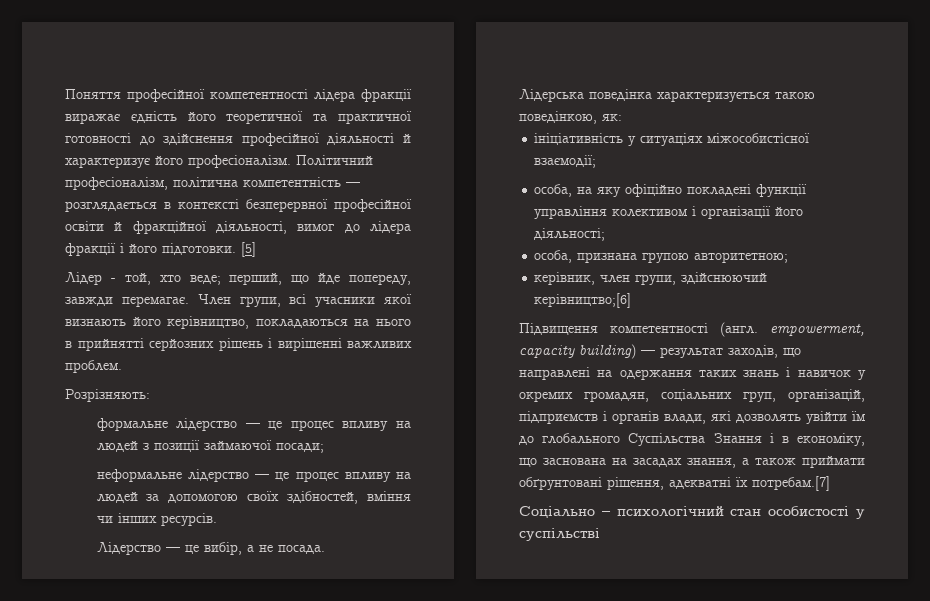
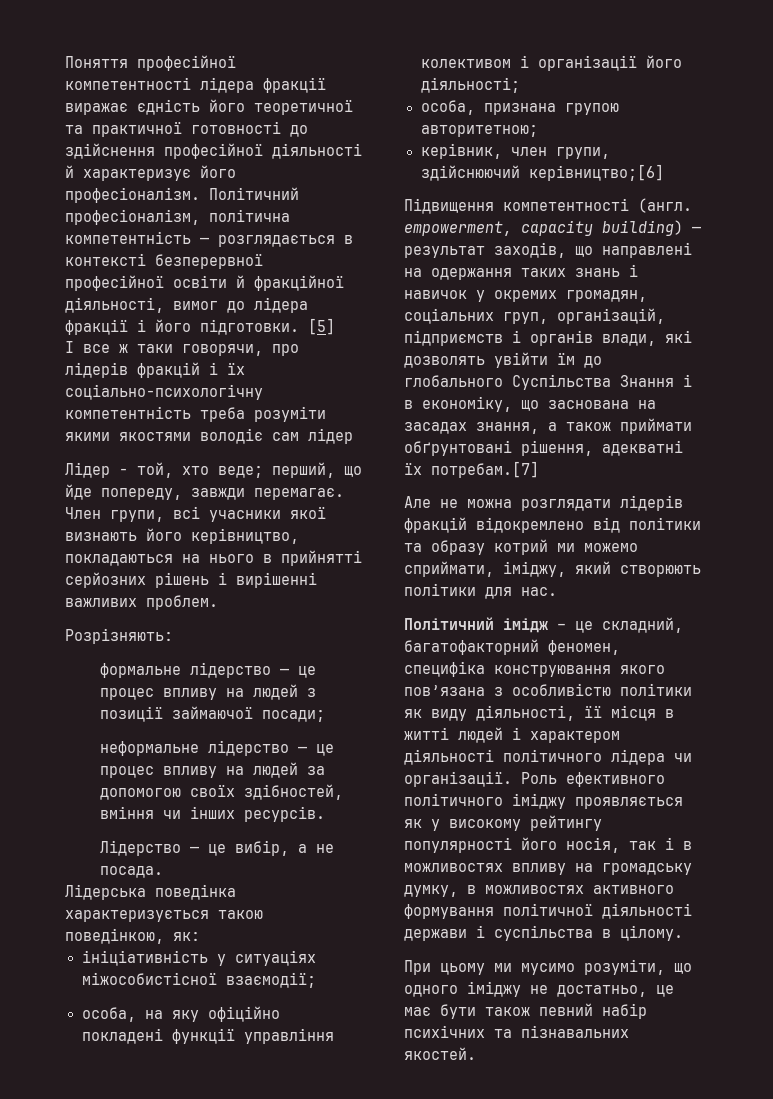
+ І все ж таки говорячи, про лідерів фракцій і їх соціально-психологічну компетентність треба розуміти якими якостями володіє сам лідер
- Соціально – психологічний стан особистості у суспільстві
+ Але не можна розглядати лідерів фракцій відокремлено від політики та образу котрий ми можемо сприймати, іміджу, який створюють політики для нас.
+ Політичний імідж – це складний, багатофакторний феномен, специфіка конструювання якого пов’язана з особливістю політики як виду діяльності, її місця в житті людей і характером діяльності політичного лідера чи організації. Роль ефективного політичного іміджу проявляється як у високому рейтингу популярності його носія, так і в можливостях впливу на громадську думку, в можливостях активного формування політичної діяльності держави і суспільства в цілому.
+ При цьому ми мусимо розуміти, що одного іміджу не достатньо, це має бути також певний набір психічних та пізнавальних якостей.

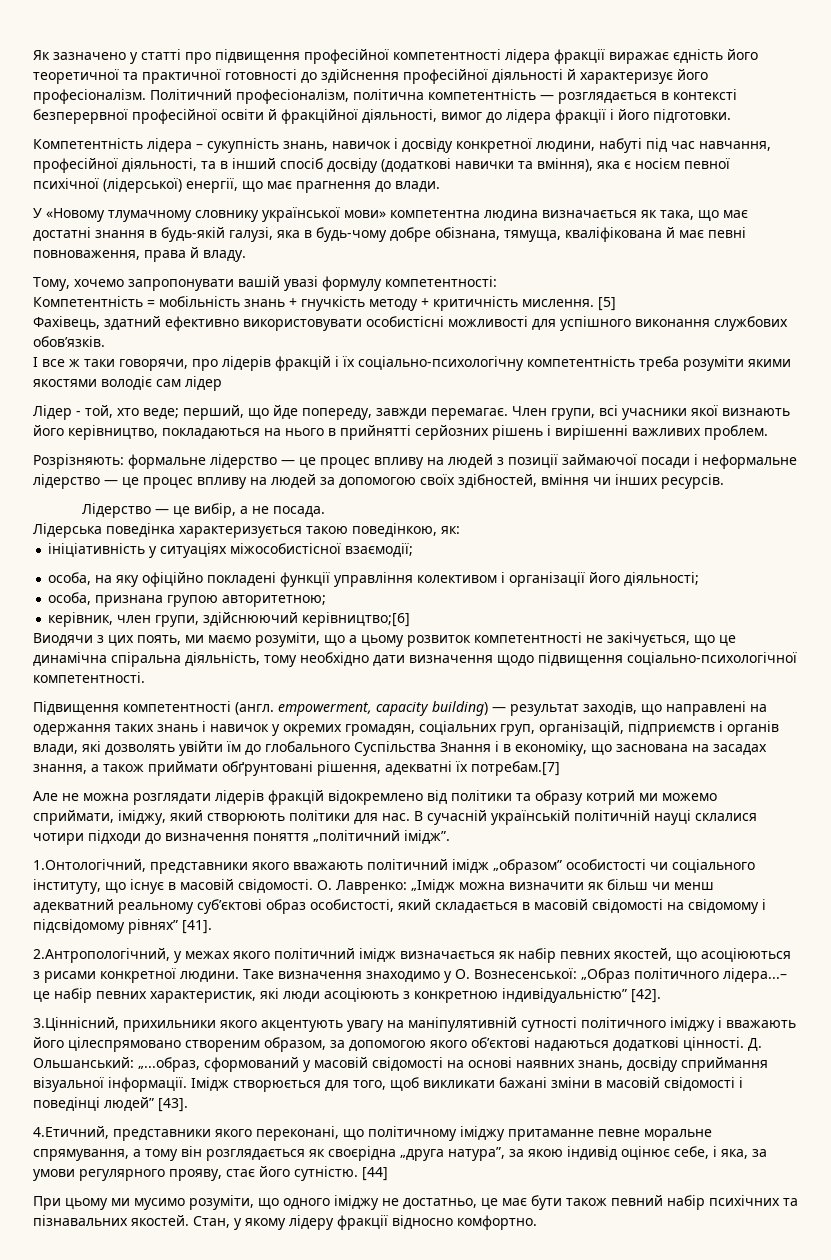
- Поняття професійної компетентності лідера фракції виражає єдність його теоретичної та практичної готовності до здійснення професійної діяльності й характеризує його професіоналізм.
+ Як зазначено у статті про підвищення професійної компетентності лідера фракції виражає єдність його теоретичної та практичної готовності до здійснення професійної діяльності й характеризує його професіоналізм.
- Політичний професіоналізм, політична компетентність — розглядається в контексті безперервної професійної освіти й фракційної діяльності, вимог до лідера фракції і його підготовки. [5]
+ Політичний професіоналізм, політична компетентність — розглядається в контексті безперервної професійної освіти й фракційної діяльності, вимог до лідера фракції і його підготовки.
+ Компетентність лідера – сукупність знань, навичок і досвіду конкретної людини, набуті під час навчання, професійної діяльності, та в інший спосіб досвіду (додаткові навички та вміння), яка є носієм певної психічної (лідерської) енергії, що має прагнення до влади.
+ У «Новому тлумачному словнику української мови» компетентна людина визначається як така, що має достатні знання в будь-якій галузі, яка в будь-чому добре обізнана, тямуща, кваліфікована й має певні повноваження, права й владу.
+ Тому, хочемо запропонувати вашій увазі формулу компетентності:
+ Компетентність = мобільність знань + гнучкість методу + критичність мислення. [5]
+ Фахівець, здатний ефективно використовувати особистісні можливості для успішного виконання службових обов’язків.
- Розрізняють:
- формальне лідерство — це процес впливу на людей з позиції займаючої посади;
- неформальне лідерство — це процес впливу на людей за допомогою своїх здібностей, вміння чи інших ресурсів.
+ Розрізняють: формальне лідерство — це процес впливу на людей з позиції займаючої посади і неформальне лідерство — це процес впливу на людей за допомогою своїх здібностей, вміння чи інших ресурсів.
+ Виодячи з цих поять, ми маємо розуміти, що а цьому розвиток компетентності не закічується, що це динамічна спіральна діяльність, тому необхідно дати визначення щодо підвищення соціально-психологічної компетентності.
- Але не можна розглядати лідерів фракцій відокремлено від політики та образу котрий ми можемо сприймати, іміджу, який створюють політики для нас.
- Політичний імідж – це складний, багатофакторний феномен, специфіка конструювання якого пов’язана з особливістю політики як виду діяльності, її місця в житті людей і характером діяльності політичного лідера чи організації. Роль ефективного політичного іміджу проявляється як у високому рейтингу популярності його носія, так і в можливостях впливу на громадську думку, в можливостях активного формування політичної діяльності держави і суспільства в цілому.
+ Але не можна розглядати лідерів фракцій відокремлено від політики та образу котрий ми можемо сприймати, іміджу, який створюють політики для нас. В сучасній українській політичній науці склалися чотири підходи до визначення поняття „політичний імідж”.
+ 1.Онтологічний, представники якого вважають політичний імідж „образом” особистості чи соціального інституту, що існує в масовій свідомості. О. Лавренко: „Імідж можна визначити як більш чи менш адекватний реальному суб’єктові образ особистості, який складається в масовій свідомості на свідомому і підсвідомому рівнях” [41].
+ 2.Антропологічний, у межах якого політичний імідж визначається як набір певних якостей, що асоціюються з рисами конкретної людини. Таке визначення знаходимо у О. Вознесенської: „Образ політичного лідера...– це набір певних характеристик, які люди асоціюють з конкретною індивідуальністю” [42].
+ 3.Ціннісний, прихильники якого акцентують увагу на маніпулятивній сутності політичного іміджу і вважають його цілеспрямовано створеним образом, за допомогою якого об’єктові надаються додаткові цінності. Д. Ольшанський: „...образ, сформований у масовій свідомості на основі наявних знань, досвіду сприймання візуальної інформації. Імідж створюється для того, щоб викликати бажані зміни в масовій свідомості і поведінці людей” [43].
+ 4.Етичний, представники якого переконані, що політичному іміджу притаманне певне моральне спрямування, а тому він розглядається як своєрідна „друга натура”, за якою індивід оцінює себе, і яка, за умови регулярного прояву, стає його сутністю. [44]
+ Стан, у якому лідеру фракції відносно комфортно.

